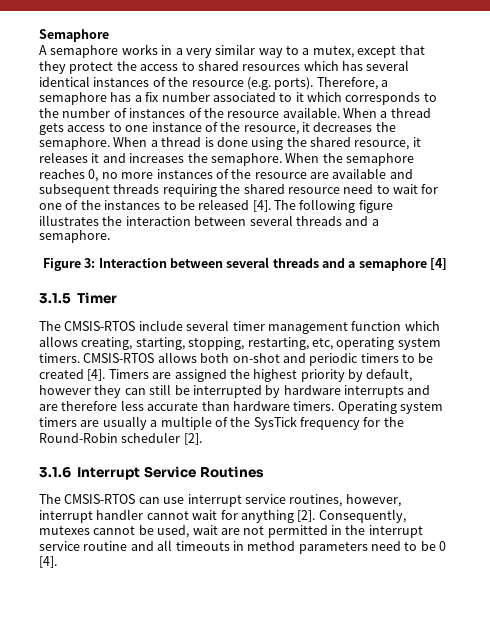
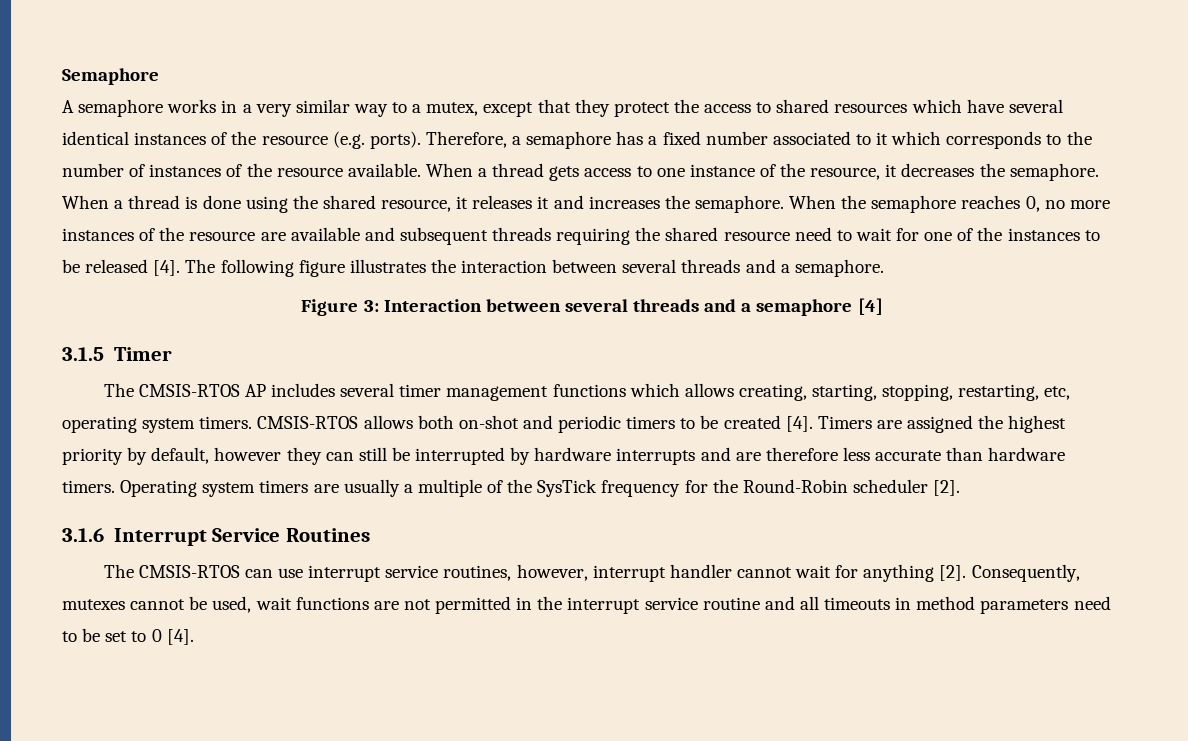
- A semaphore works in a very similar way to a mutex, except that they protect the access to shared resources which has several identical instances of the resource (e.g. ports).
+ A semaphore works in a very similar way to a mutex, except that they protect the access to shared resources which have several identical instances of the resource (e.g. ports).
- Therefore, a semaphore has a fix number associated to it which corresponds to the number of instances of the resource available.
+ Therefore, a semaphore has a fixed number associated to it which corresponds to the number of instances of the resource available.
- The CMSIS-RTOS include several timer management function which allows creating, starting, stopping, restarting, etc, operating system timers.
+ The CMSIS-RTOS AP includes several timer management functions which allows creating, starting, stopping, restarting, etc, operating system timers.
- Consequently, mutexes cannot be used, wait are not permitted in the interrupt service routine and all timeouts in method parameters need to be 0 [4].
+ Consequently, mutexes cannot be used, wait functions are not permitted in the interrupt service routine and all timeouts in method parameters need to be set to 0 [4].

